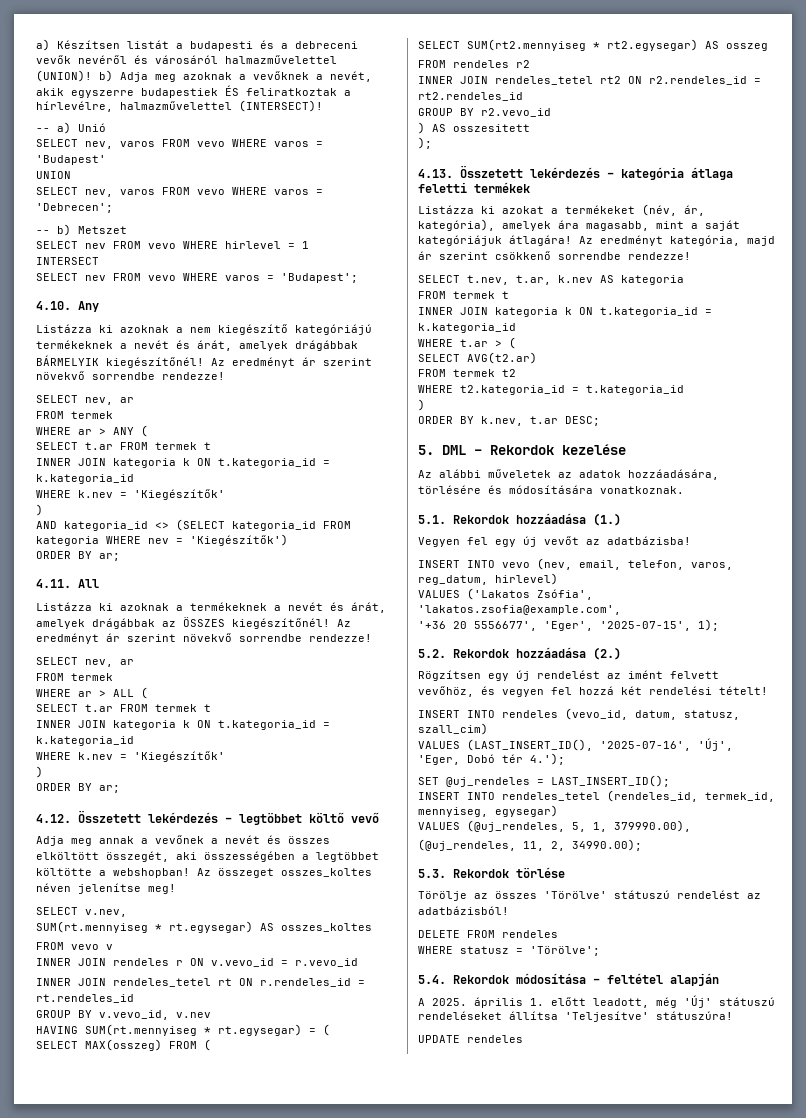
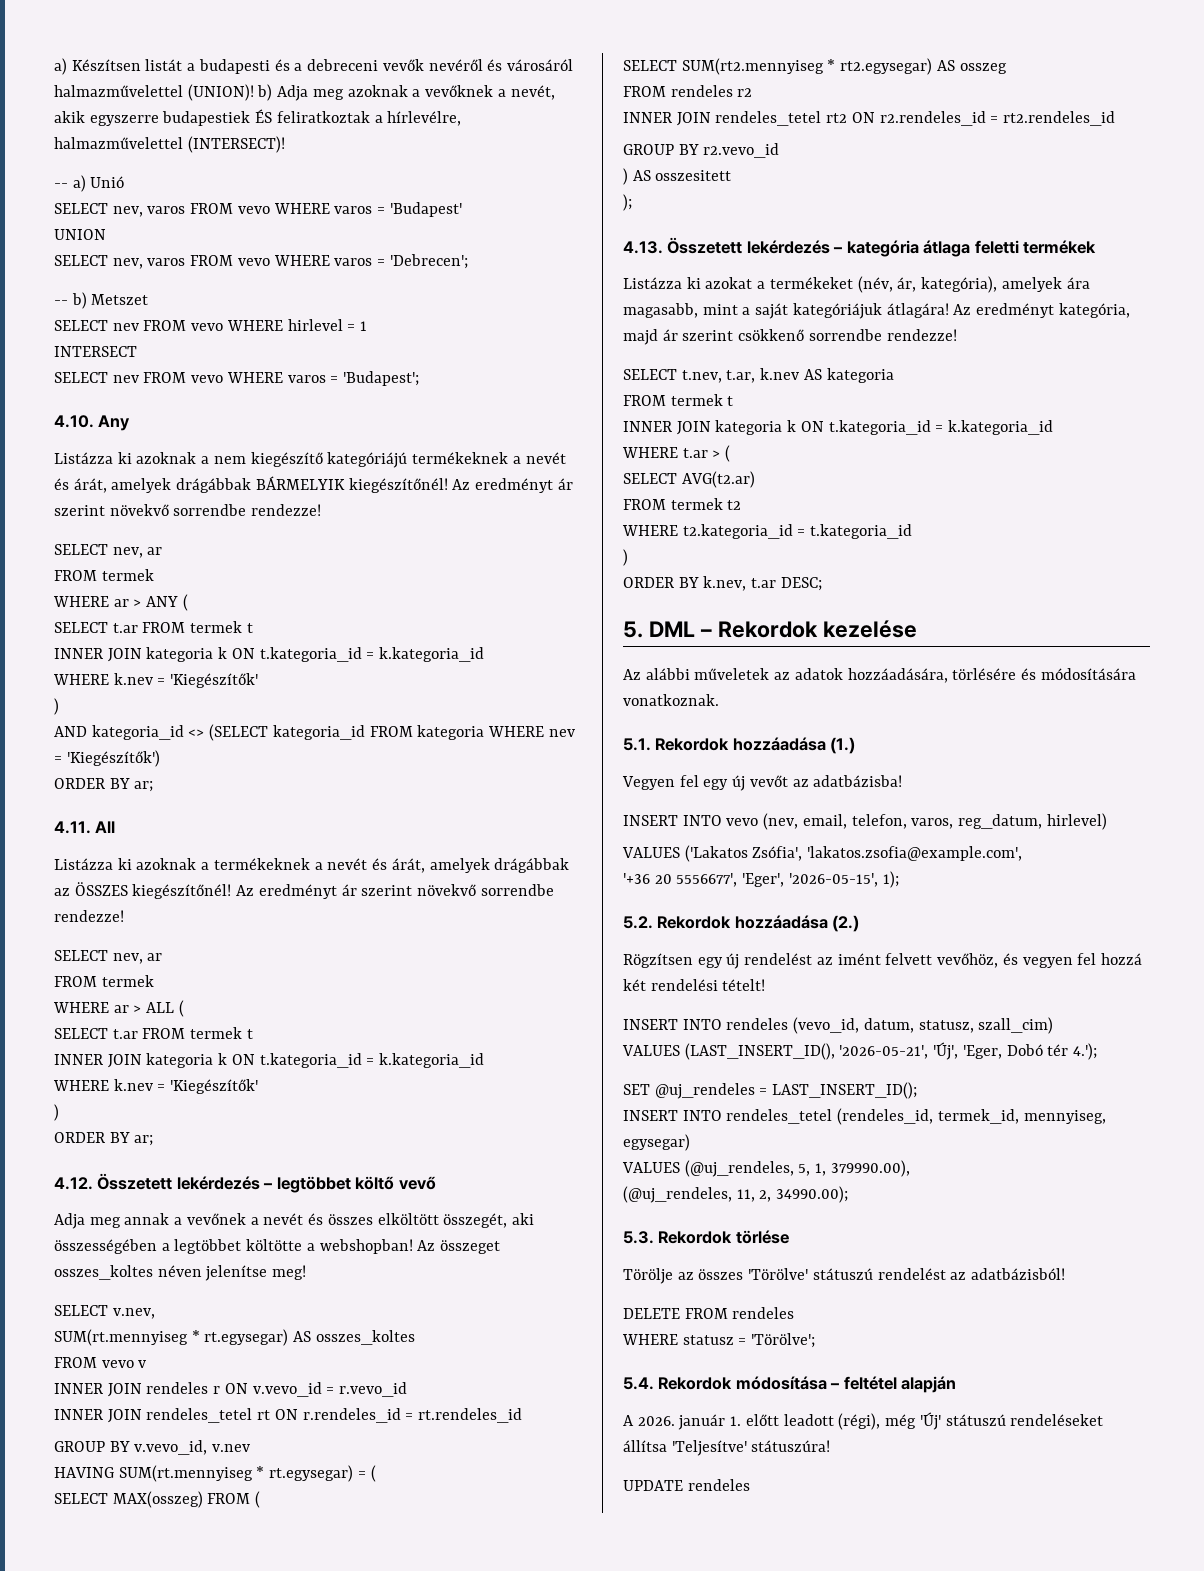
- '+36 20 5556677', 'Eger', '2025-07-15', 1);
+ '+36 20 5556677', 'Eger', '2026-05-15', 1);
- VALUES (LAST_INSERT_ID(), '2025-07-16', 'Új', 'Eger, Dobó tér 4.');
+ VALUES (LAST_INSERT_ID(), '2026-05-21', 'Új', 'Eger, Dobó tér 4.');
- A 2025. április 1. előtt leadott, még 'Új' státuszú rendeléseket állítsa 'Teljesítve' státuszúra!
+ A 2026. január 1. előtt leadott (régi), még 'Új' státuszú rendeléseket állítsa 'Teljesítve' státuszúra!

